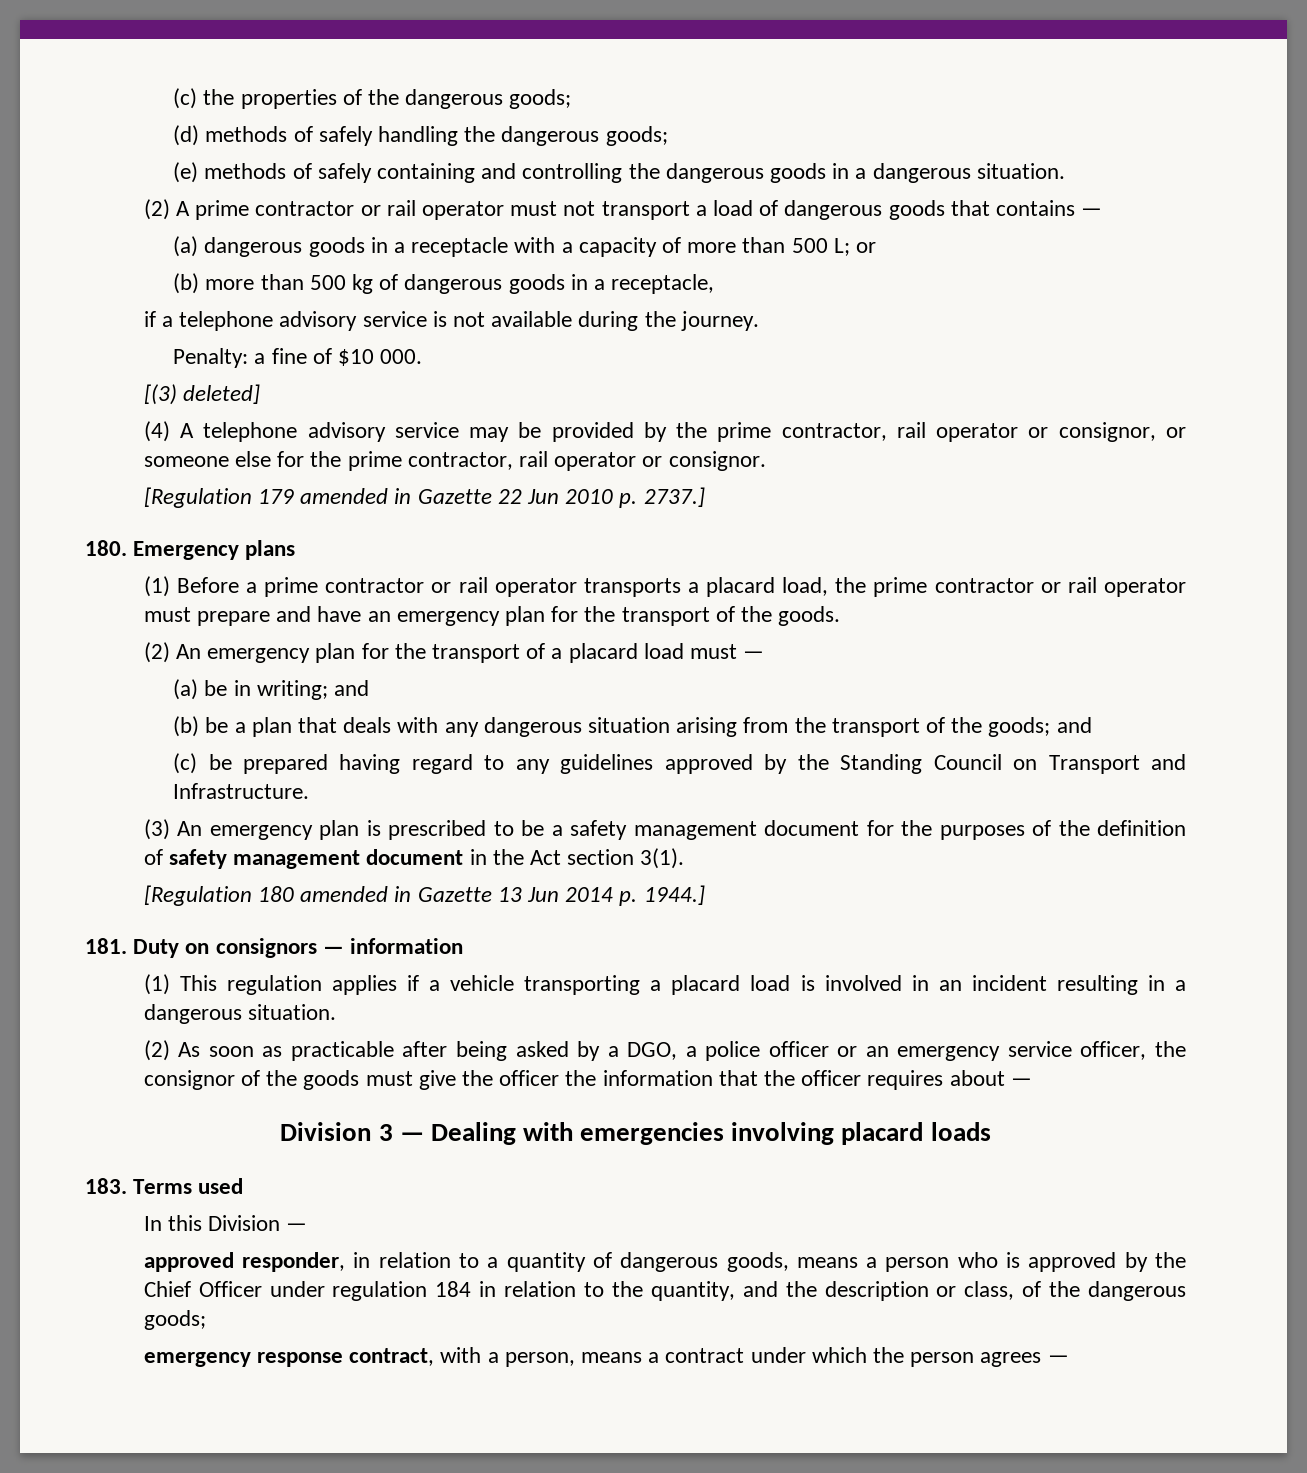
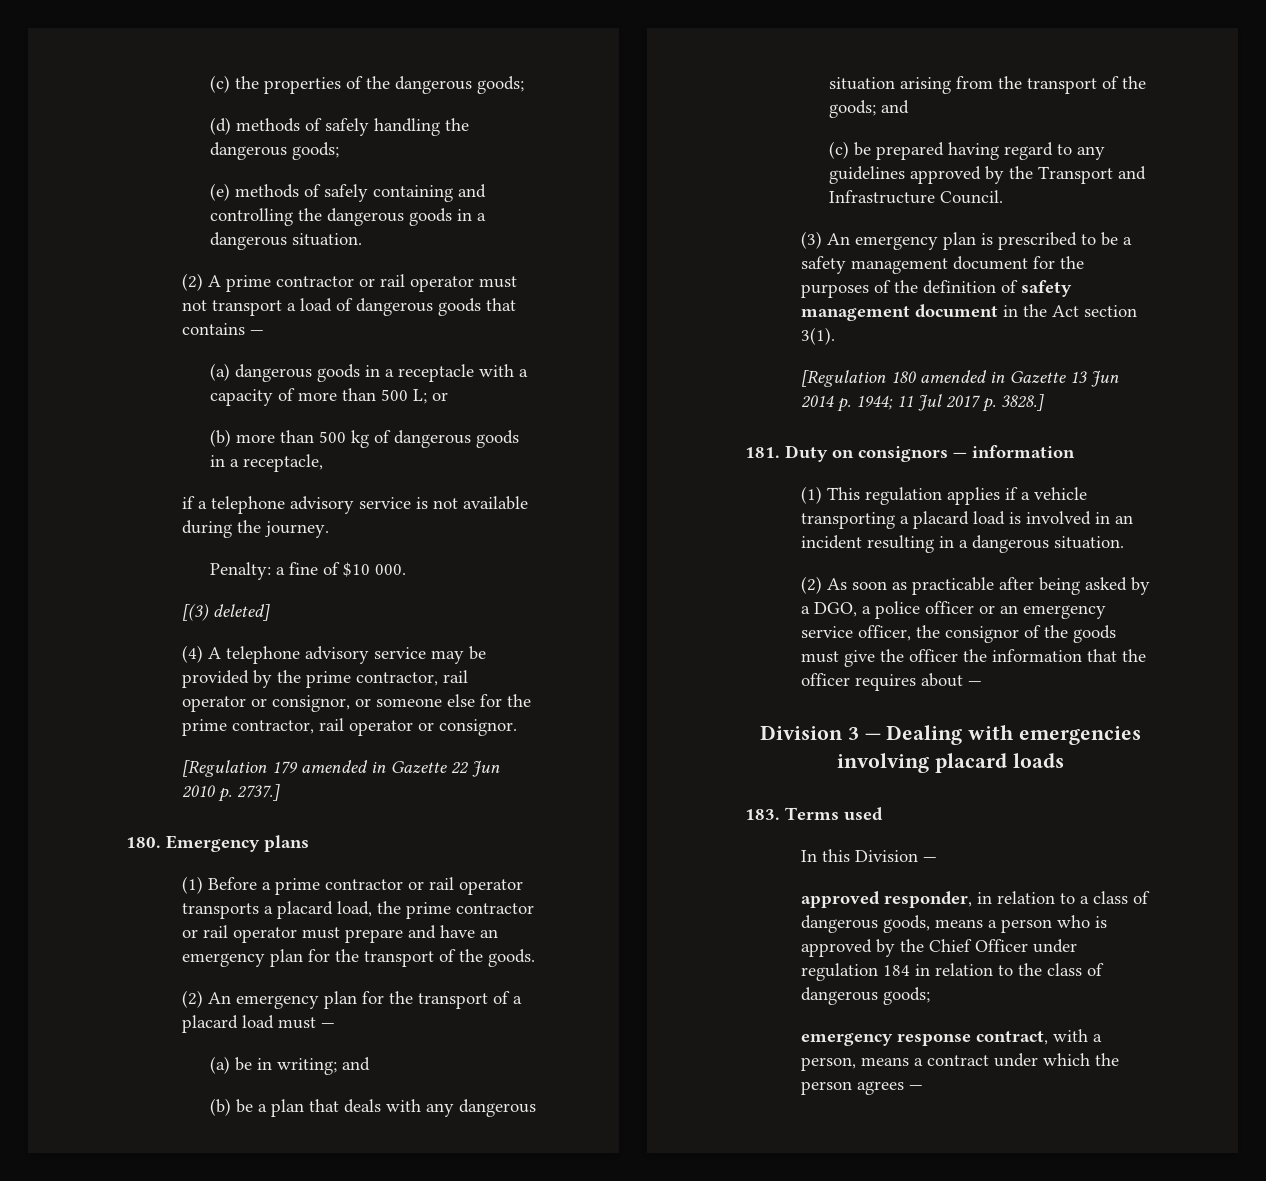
- (c) be prepared having regard to any guidelines approved by the Standing Council on Transport and Infrastructure.
+ (c) be prepared having regard to any guidelines approved by the Transport and Infrastructure Council.
- [Regulation 180 amended in Gazette 13 Jun 2014 p. 1944.]
+ [Regulation 180 amended in Gazette 13 Jun 2014 p. 1944; 11 Jul 2017 p. 3828.]
- approved responder, in relation to a quantity of dangerous goods, means a person who is approved by the Chief Officer under regulation 184 in relation to the quantity, and the description or class, of the dangerous goods;
+ approved responder, in relation to a class of dangerous goods, means a person who is approved by the Chief Officer under regulation 184 in relation to the class of dangerous goods;

